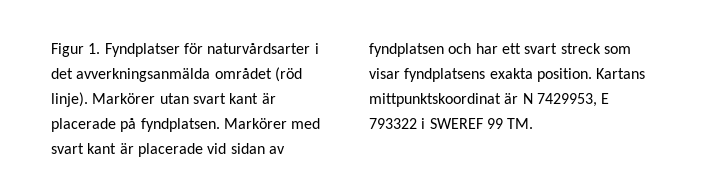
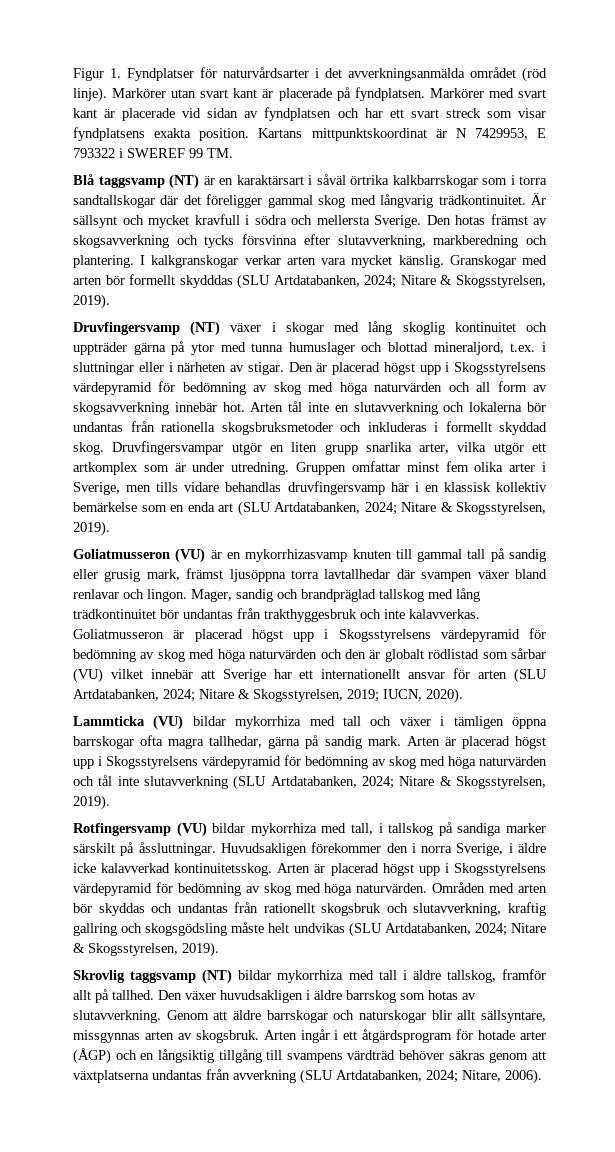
+ Blå taggsvamp (NT) är en karaktärsart i såväl örtrika kalkbarrskogar som i torra sandtallskogar där det föreligger gammal skog med långvarig trädkontinuitet. Är sällsynt och mycket kravfull i södra och mellersta Sverige. Den hotas främst av skogsavverkning och tycks försvinna efter slutavverkning, markberedning och plantering. I kalkgranskogar verkar arten vara mycket känslig. Granskogar med arten bör formellt skydddas (SLU Artdatabanken, 2024; Nitare & Skogsstyrelsen, 2019).
+ Druvfingersvamp (NT) växer i skogar med lång skoglig kontinuitet och uppträder gärna på ytor med tunna humuslager och blottad mineraljord, t.ex. i sluttningar eller i närheten av stigar. Den är placerad högst upp i Skogsstyrelsens värdepyramid för bedömning av skog med höga naturvärden och all form av skogsavverkning innebär hot. Arten tål inte en slutavverkning och lokalerna bör undantas från rationella skogsbruksmetoder och inkluderas i formellt skyddad skog. Druvfingersvampar utgör en liten grupp snarlika arter, vilka utgör ett artkomplex som är under utredning. Gruppen omfattar minst fem olika arter i Sverige, men tills vidare behandlas druvfingersvamp här i en klassisk kollektiv bemärkelse som en enda art (SLU Artdatabanken, 2024; Nitare & Skogsstyrelsen, 2019).
+ Goliatmusseron (VU) är en mykorrhizasvamp knuten till gammal tall på sandig eller grusig mark, främst ljusöppna torra lavtallhedar där svampen växer bland renlavar och lingon. Mager, sandig och brandpräglad tallskog med lång trädkontinuitet bör undantas från trakthyggesbruk och inte kalavverkas. Goliatmusseron är placerad högst upp i Skogsstyrelsens värdepyramid för bedömning av skog med höga naturvärden och den är globalt rödlistad som sårbar (VU) vilket innebär att Sverige har ett internationellt ansvar för arten (SLU Artdatabanken, 2024; Nitare & Skogsstyrelsen, 2019; IUCN, 2020).
+ Lammticka (VU) bildar mykorrhiza med tall och växer i tämligen öppna barrskogar ofta magra tallhedar, gärna på sandig mark. Arten är placerad högst upp i Skogsstyrelsens värdepyramid för bedömning av skog med höga naturvärden och tål inte slutavverkning (SLU Artdatabanken, 2024; Nitare & Skogsstyrelsen, 2019).
+ Rotfingersvamp (VU) bildar mykorrhiza med tall, i tallskog på sandiga marker särskilt på åssluttningar. Huvudsakligen förekommer den i norra Sverige, i äldre icke kalavverkad kontinuitetsskog. Arten är placerad högst upp i Skogsstyrelsens värdepyramid för bedömning av skog med höga naturvärden. Områden med arten bör skyddas och undantas från rationellt skogsbruk och slutavverkning, kraftig gallring och skogsgödsling måste helt undvikas (SLU Artdatabanken, 2024; Nitare & Skogsstyrelsen, 2019).
+ Skrovlig taggsvamp (NT) bildar mykorrhiza med tall i äldre tallskog, framför allt på tallhed. Den växer huvudsakligen i äldre barrskog som hotas av slutavverkning. Genom att äldre barrskogar och naturskogar blir allt sällsyntare, missgynnas arten av skogsbruk. Arten ingår i ett åtgärdsprogram för hotade arter (ÅGP) och en långsiktig tillgång till svampens värdträd behöver säkras genom att växtplatserna undantas från avverkning (SLU Artdatabanken, 2024; Nitare, 2006).

